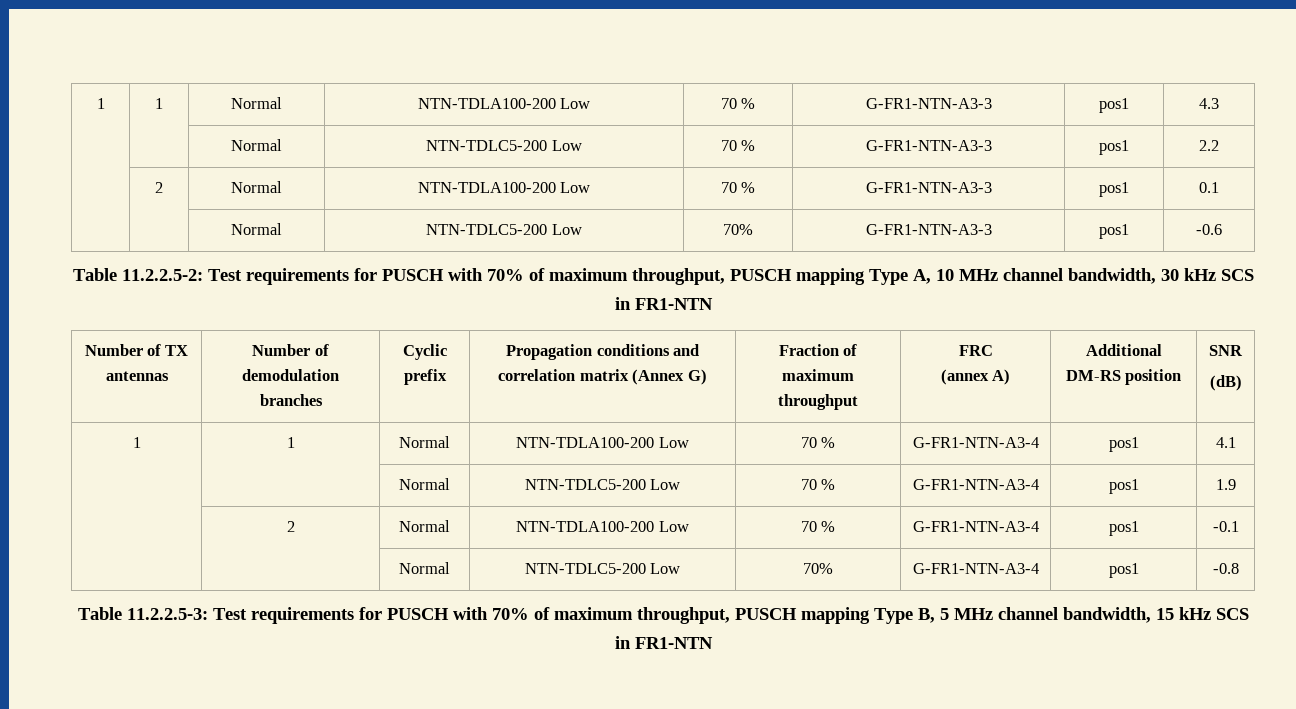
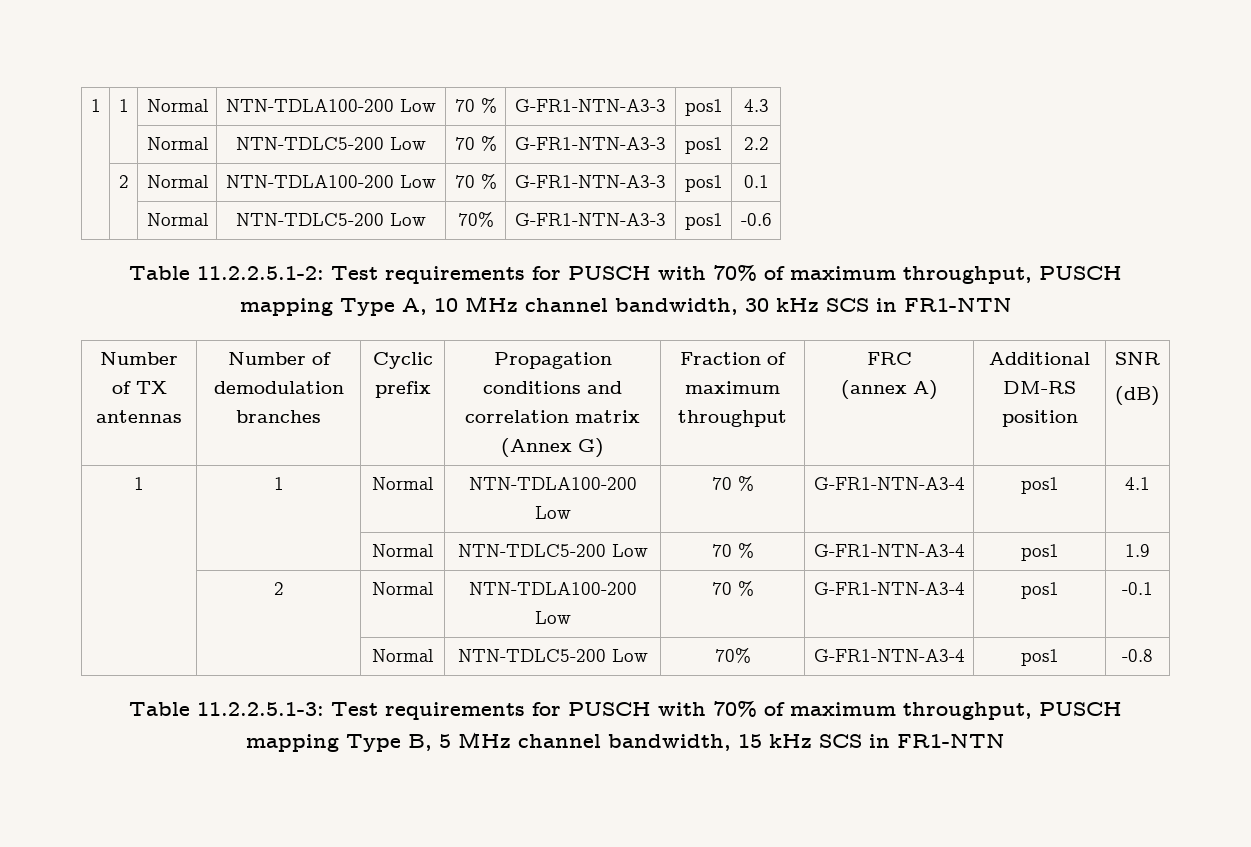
- Table 11.2.2.5-2: Test requirements for PUSCH with 70% of maximum throughput, PUSCH mapping Type A, 10 MHz channel bandwidth, 30 kHz SCS in FR1-NTN
+ Table 11.2.2.5.1-2: Test requirements for PUSCH with 70% of maximum throughput, PUSCH mapping Type A, 10 MHz channel bandwidth, 30 kHz SCS in FR1-NTN
- Table 11.2.2.5-3: Test requirements for PUSCH with 70% of maximum throughput, PUSCH mapping Type B, 5 MHz channel bandwidth, 15 kHz SCS in FR1-NTN
+ Table 11.2.2.5.1-3: Test requirements for PUSCH with 70% of maximum throughput, PUSCH mapping Type B, 5 MHz channel bandwidth, 15 kHz SCS in FR1-NTN

